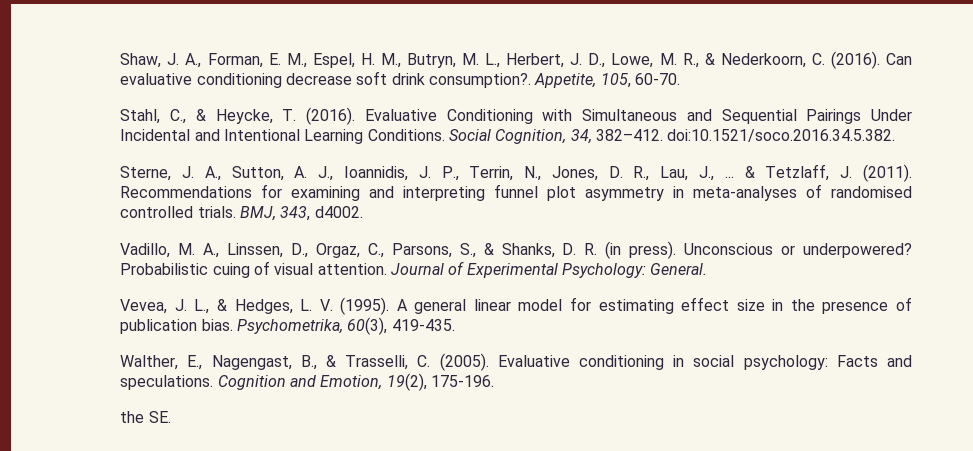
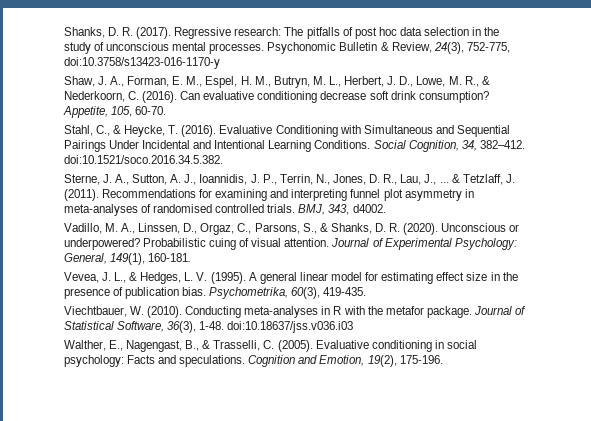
+ Shanks, D. R. (2017). Regressive research: The pitfalls of post hoc data selection in the study of unconscious mental processes. Psychonomic Bulletin & Review, 24(3), 752-775, doi:10.3758/s13423-016-1170-y
- Can evaluative conditioning decrease soft drink consumption?.
+ Can evaluative conditioning decrease soft drink consumption?
- Vadillo, M. A., Linssen, D., Orgaz, C., Parsons, S., & Shanks, D. R. (in press).
+ Vadillo, M. A., Linssen, D., Orgaz, C., Parsons, S., & Shanks, D. R. (2020).
- Journal of Experimental Psychology: General.
+ Journal of Experimental Psychology: General, 149(1), 160-181.
+ Viechtbauer, W. (2010). Conducting meta-analyses in R with the metafor package. Journal of Statistical Software, 36(3), 1-48. doi:10.18637/jss.v036.i03
- the SE.

